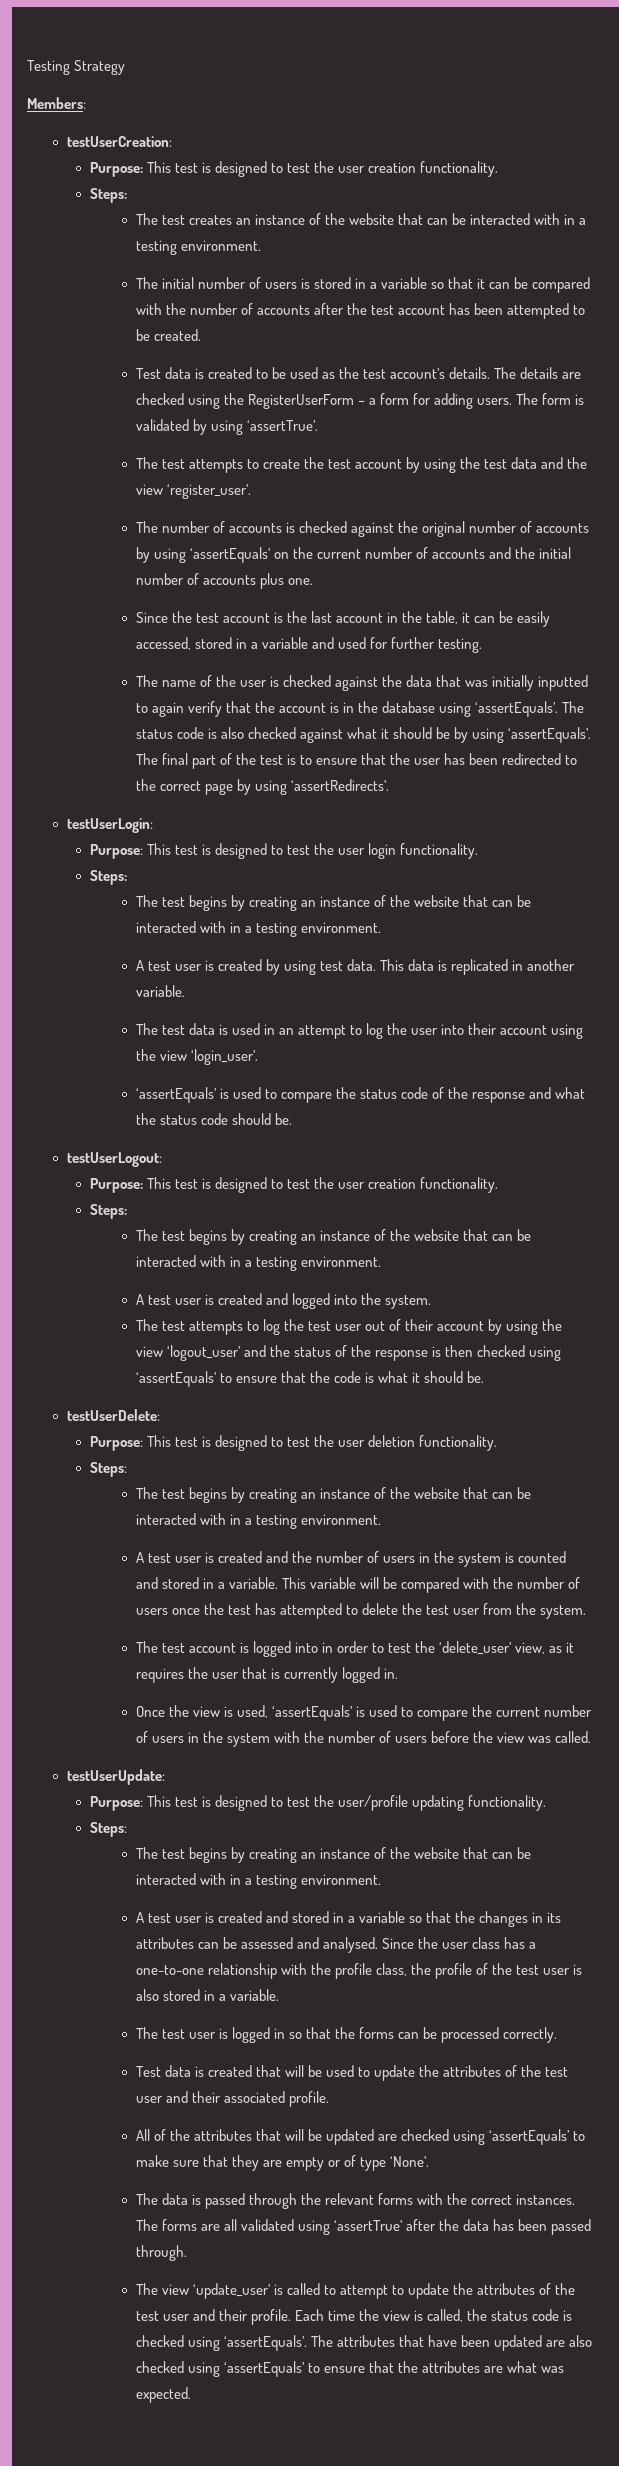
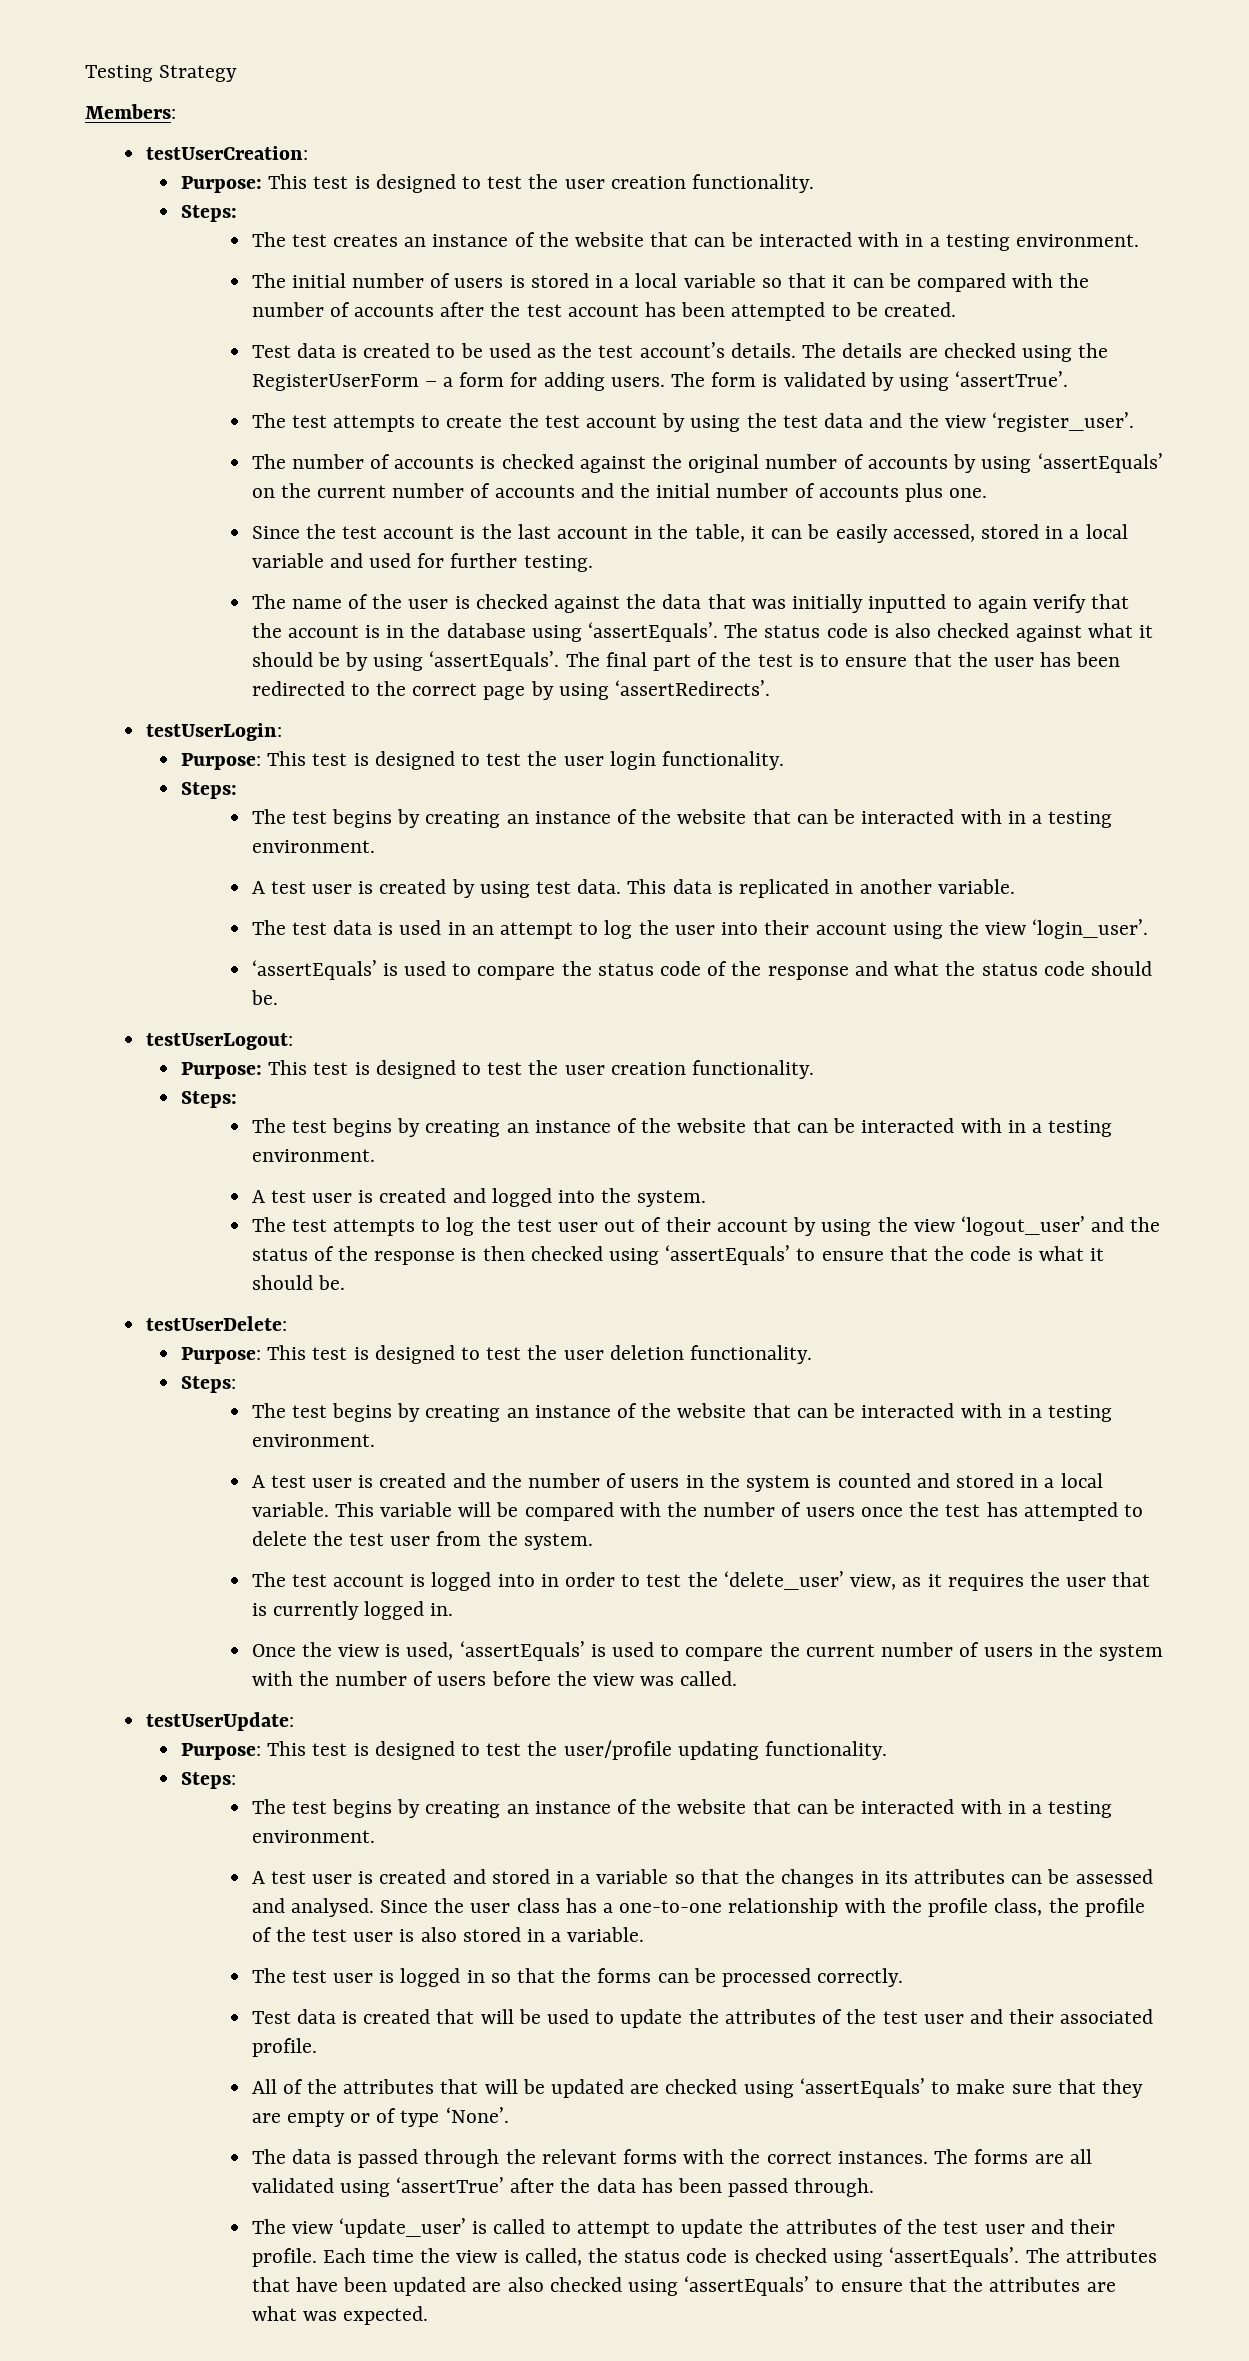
- The initial number of users is stored in a variable so that it can be compared with the number of accounts after the test account has been attempted to be created.
+ The initial number of users is stored in a local variable so that it can be compared with the number of accounts after the test account has been attempted to be created.
- Since the test account is the last account in the table, it can be easily accessed, stored in a variable and used for further testing.
+ Since the test account is the last account in the table, it can be easily accessed, stored in a local variable and used for further testing.
- A test user is created and the number of users in the system is counted and stored in a variable.
+ A test user is created and the number of users in the system is counted and stored in a local variable.

